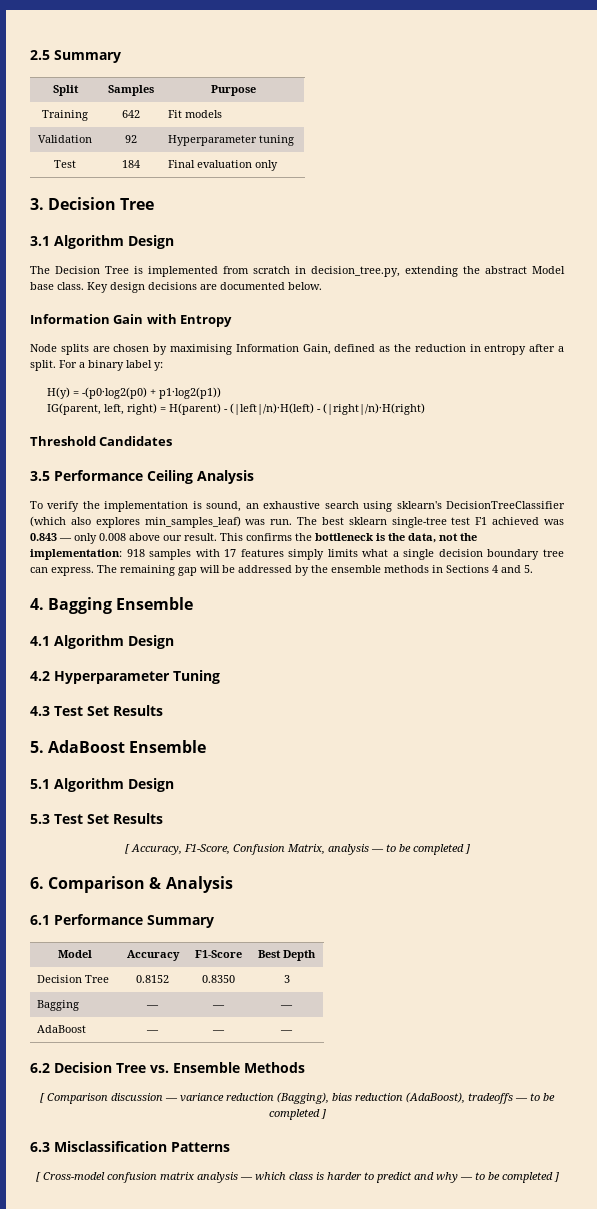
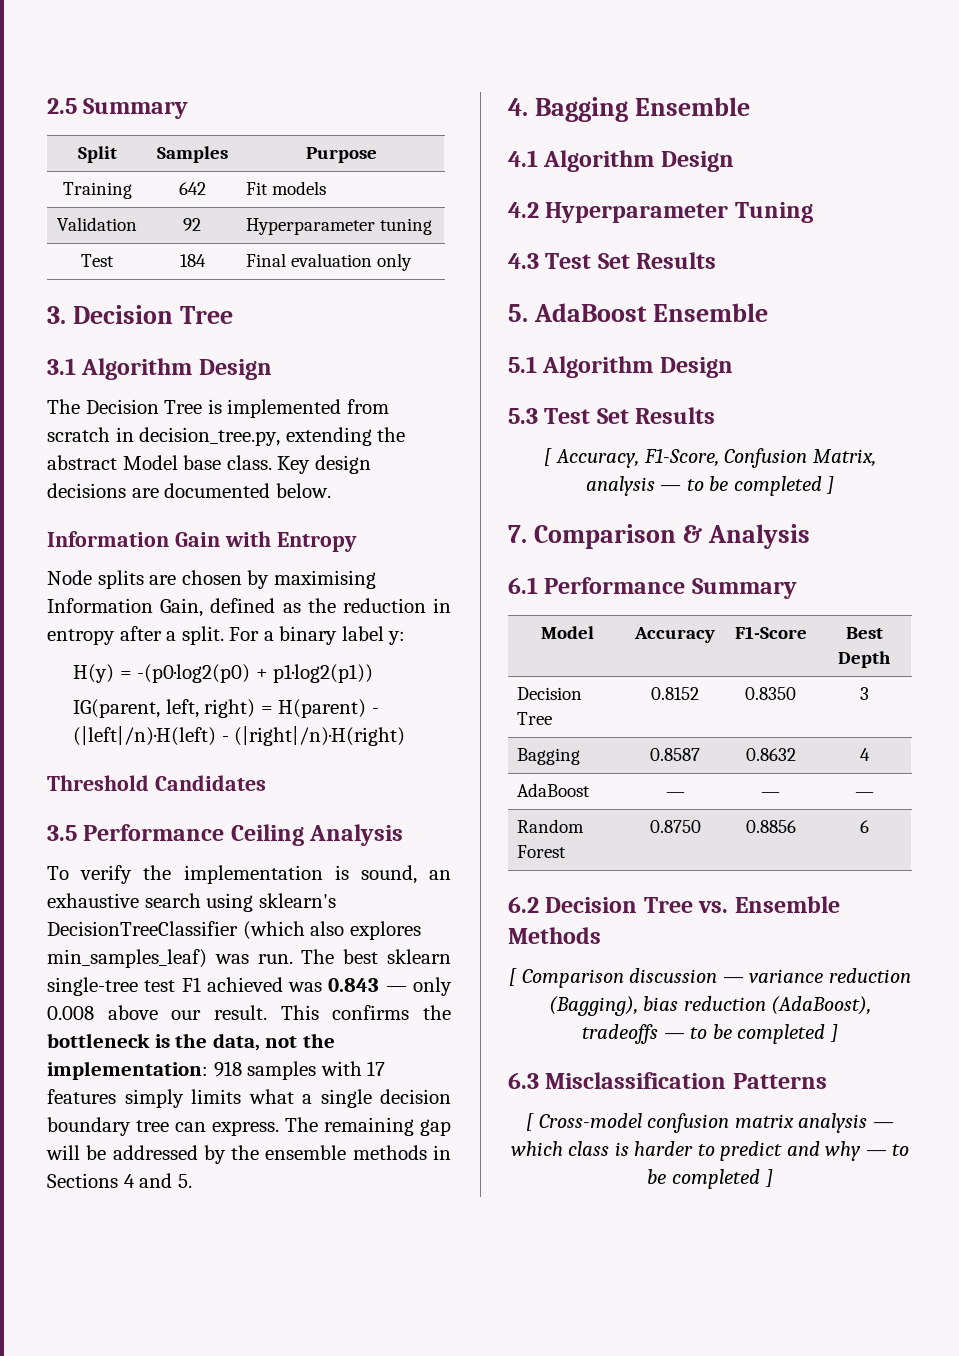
- 6. Comparison & Analysis
+ 7. Comparison & Analysis
- Bagging | — | — | —
+ Bagging | 0.8587 | 0.8632 | 4
+ Random Forest | 0.8750 | 0.8856 | 6

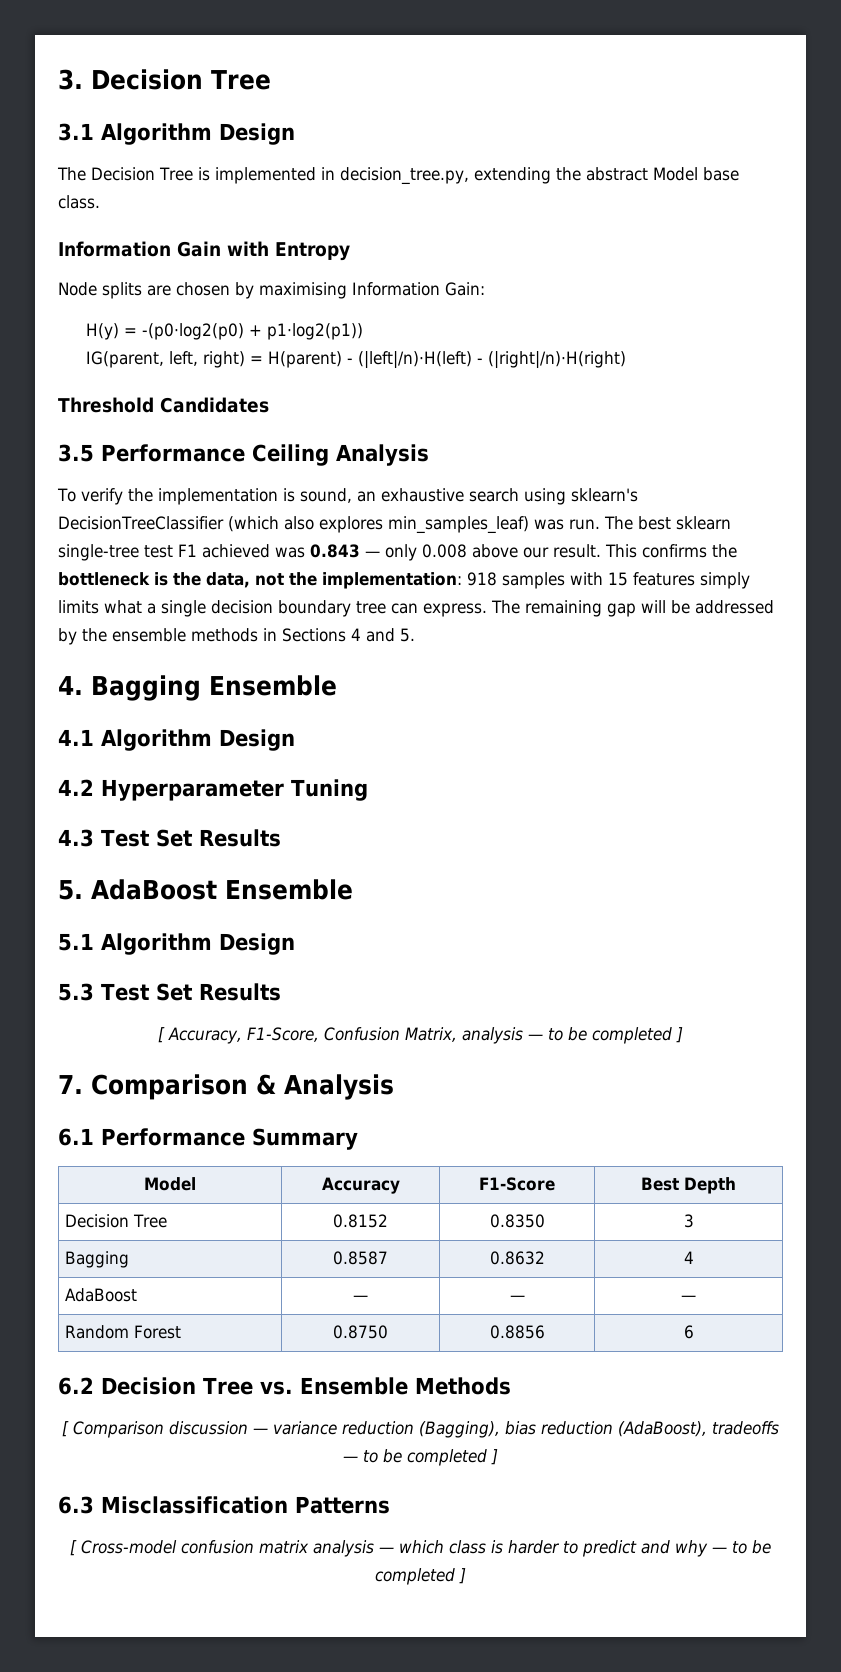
- 2.5 Summary
- Split | Samples | Purpose
- Training | 642 | Fit models
- Validation | 92 | Hyperparameter tuning
- Test | 184 | Final evaluation only
- The Decision Tree is implemented from scratch in decision_tree.py, extending the abstract Model base class. Key design decisions are documented below.
+ The Decision Tree is implemented in decision_tree.py, extending the abstract Model base class.
- Node splits are chosen by maximising Information Gain, defined as the reduction in entropy after a split. For a binary label y:
+ Node splits are chosen by maximising Information Gain:
- This confirms the bottleneck is the data, not the implementation: 918 samples with 17 features simply limits what a single decision boundary tree can express.
+ This confirms the bottleneck is the data, not the implementation: 918 samples with 15 features simply limits what a single decision boundary tree can express.

